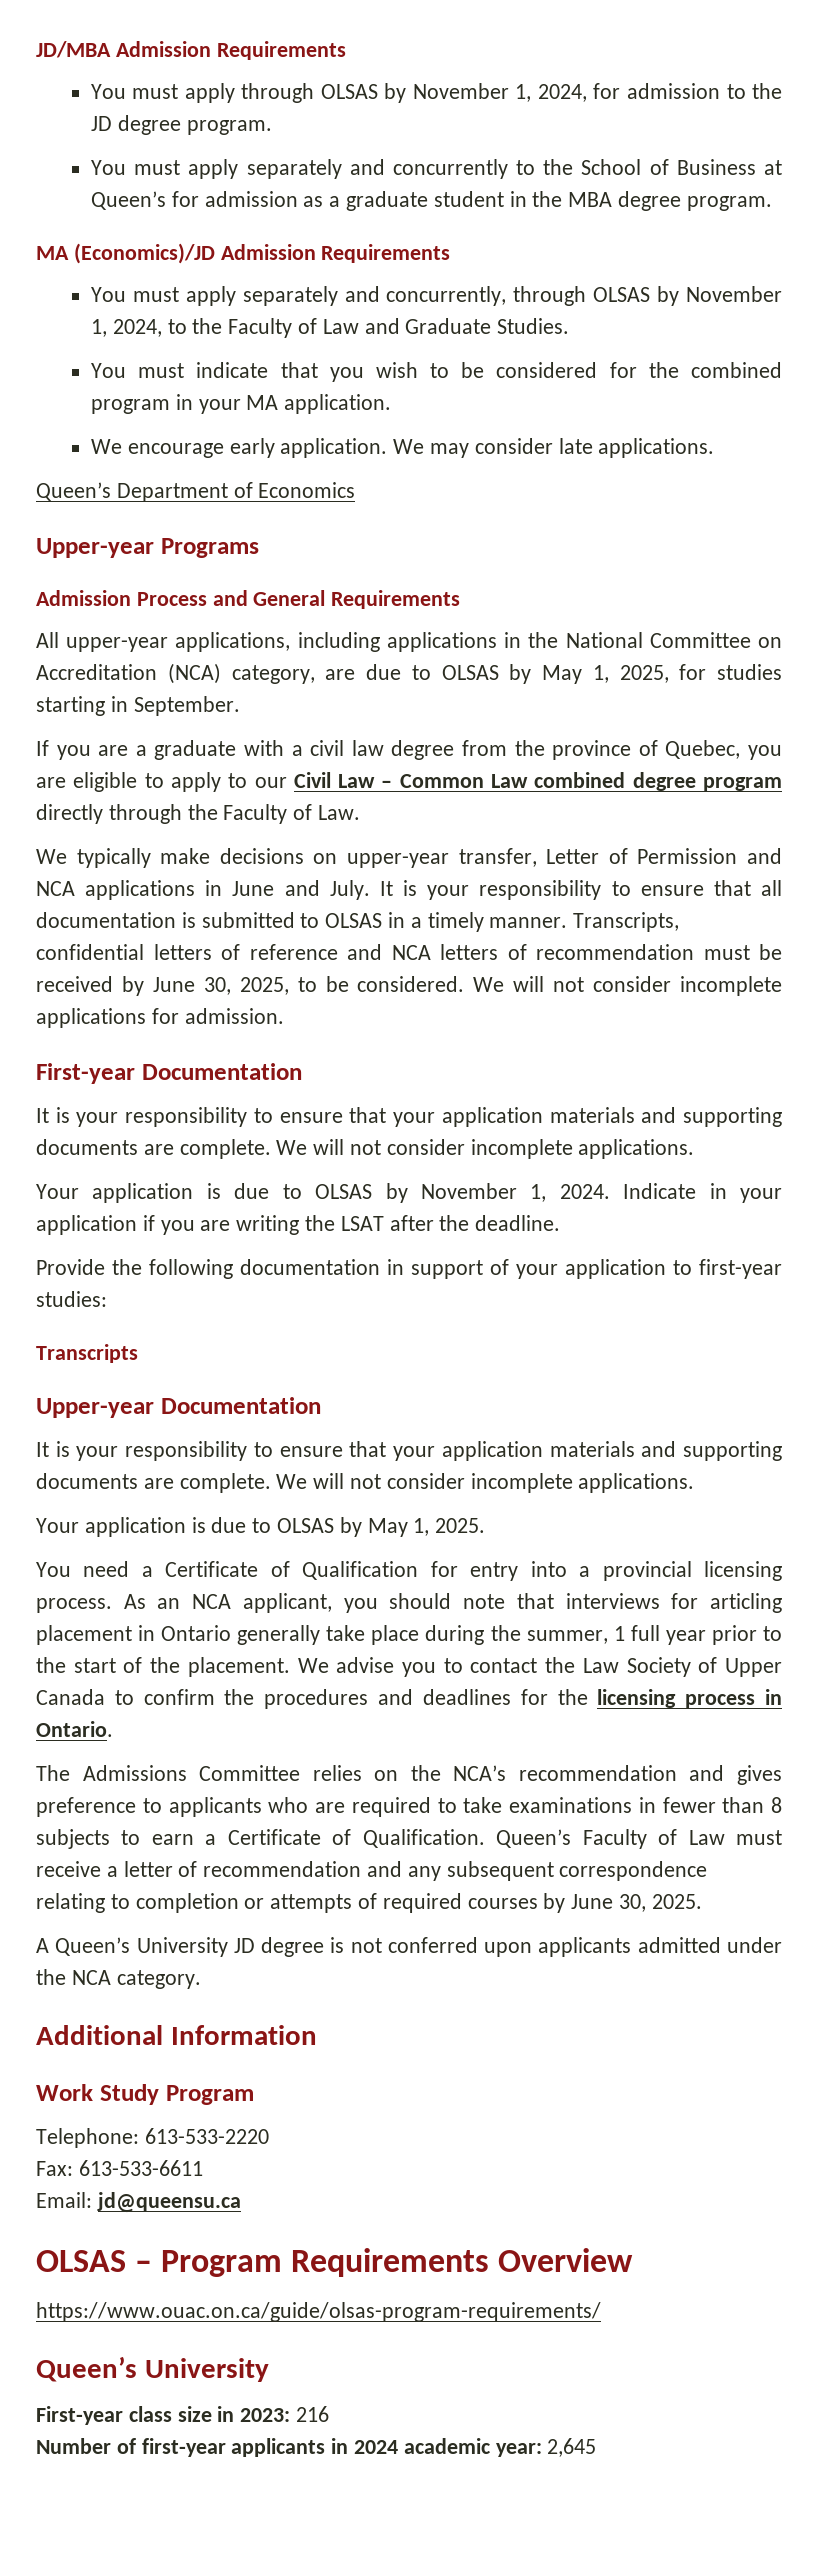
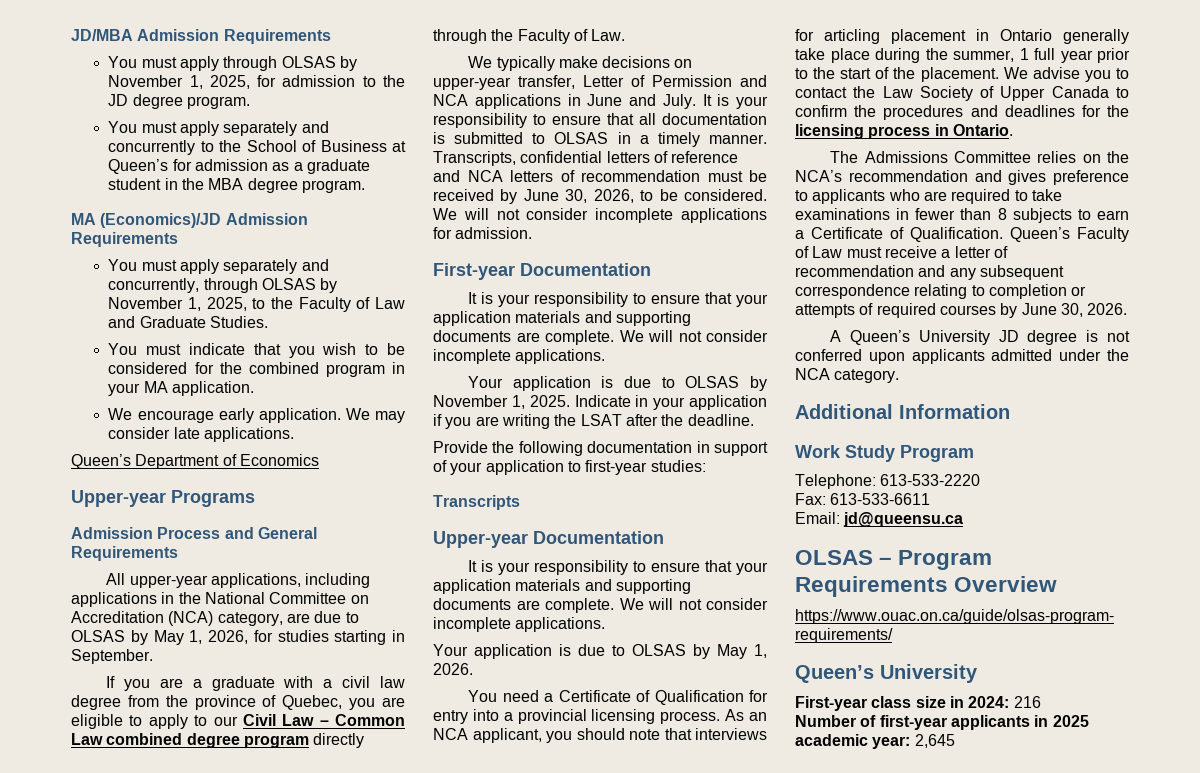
- You must apply through OLSAS by November 1, 2024, for admission to the JD degree program.
+ You must apply through OLSAS by November 1, 2025, for admission to the JD degree program.
- You must apply separately and concurrently, through OLSAS by November 1, 2024, to the Faculty of Law and Graduate Studies.
+ You must apply separately and concurrently, through OLSAS by November 1, 2025, to the Faculty of Law and Graduate Studies.
- All upper-year applications, including applications in the National Committee on Accreditation (NCA) category, are due to OLSAS by May 1, 2025, for studies starting in September.
+ All upper-year applications, including applications in the National Committee on Accreditation (NCA) category, are due to OLSAS by May 1, 2026, for studies starting in September.
- Transcripts, confidential letters of reference and NCA letters of recommendation must be received by June 30, 2025, to be considered.
+ Transcripts, confidential letters of reference and NCA letters of recommendation must be received by June 30, 2026, to be considered.
- Your application is due to OLSAS by November 1, 2024.
+ Your application is due to OLSAS by November 1, 2025.
- Your application is due to OLSAS by May 1, 2025.
+ Your application is due to OLSAS by May 1, 2026.
- Queen’s Faculty of Law must receive a letter of recommendation and any subsequent correspondence relating to completion or attempts of required courses by June 30, 2025.
+ Queen’s Faculty of Law must receive a letter of recommendation and any subsequent correspondence relating to completion or attempts of required courses by June 30, 2026.
- First-year class size in 2023: 216
+ First-year class size in 2024: 216
- Number of first-year applicants in 2024 academic year: 2,645
+ Number of first-year applicants in 2025 academic year: 2,645

